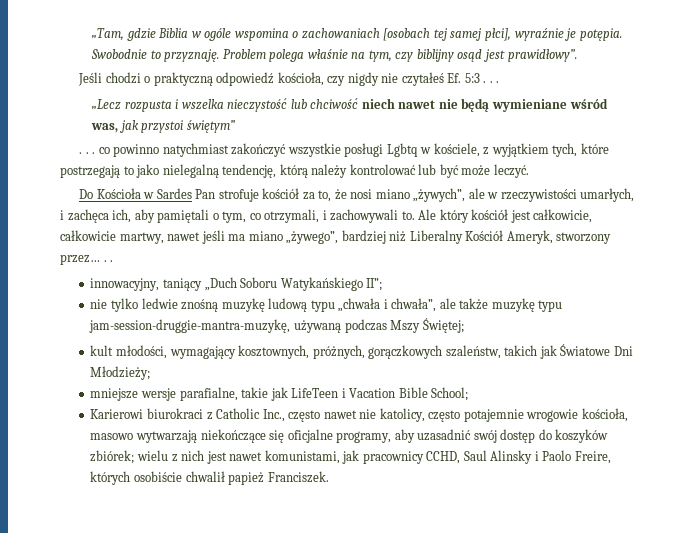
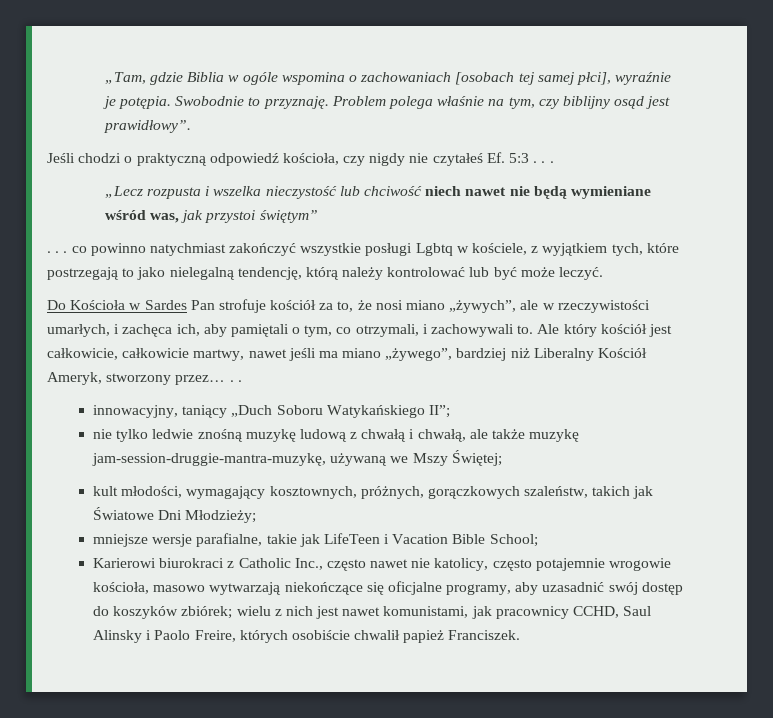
- nie tylko ledwie znośną muzykę ludową typu „chwała i chwała”, ale także muzykę typu jam-session-druggie-mantra-muzykę, używaną podczas Mszy Świętej;
+ nie tylko ledwie znośną muzykę ludową z chwałą i chwałą, ale także muzykę jam-session-druggie-mantra-muzykę, używaną we Mszy Świętej;

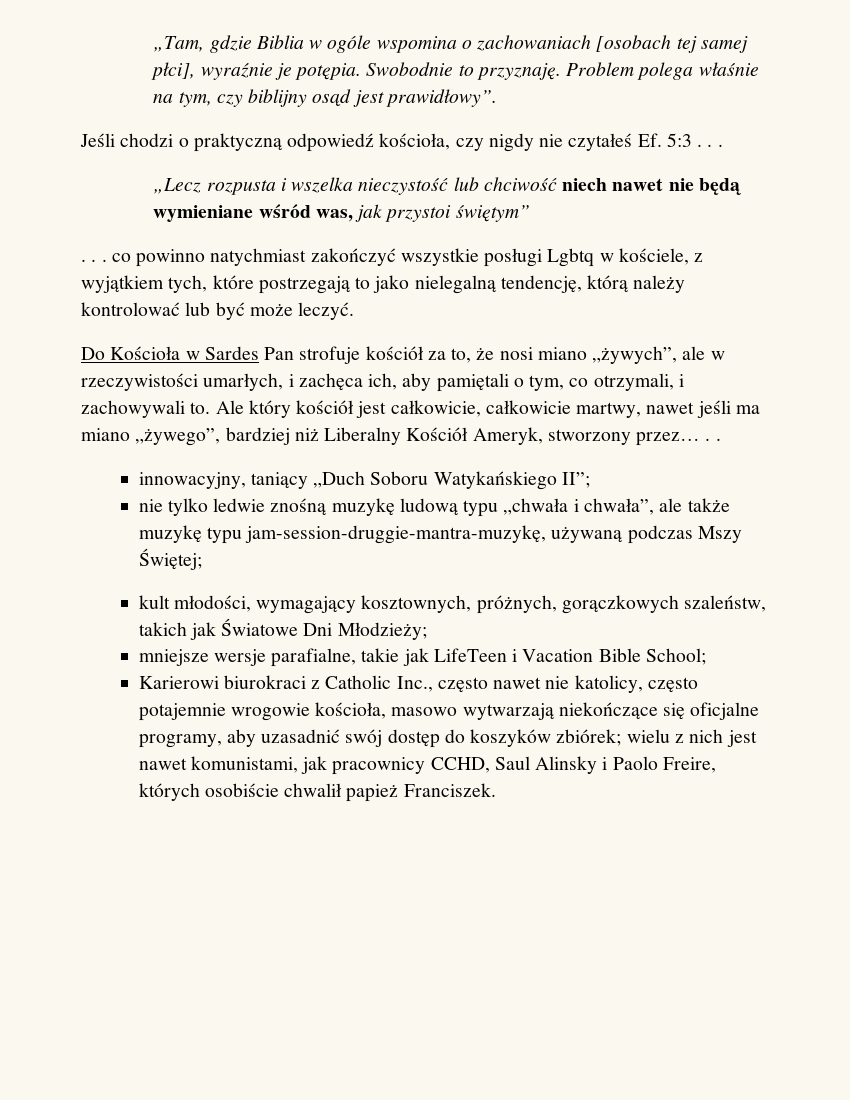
- nie tylko ledwie znośną muzykę ludową z chwałą i chwałą, ale także muzykę jam-session-druggie-mantra-muzykę, używaną we Mszy Świętej;
+ nie tylko ledwie znośną muzykę ludową typu „chwała i chwała”, ale także muzykę typu jam-session-druggie-mantra-muzykę, używaną podczas Mszy Świętej;

